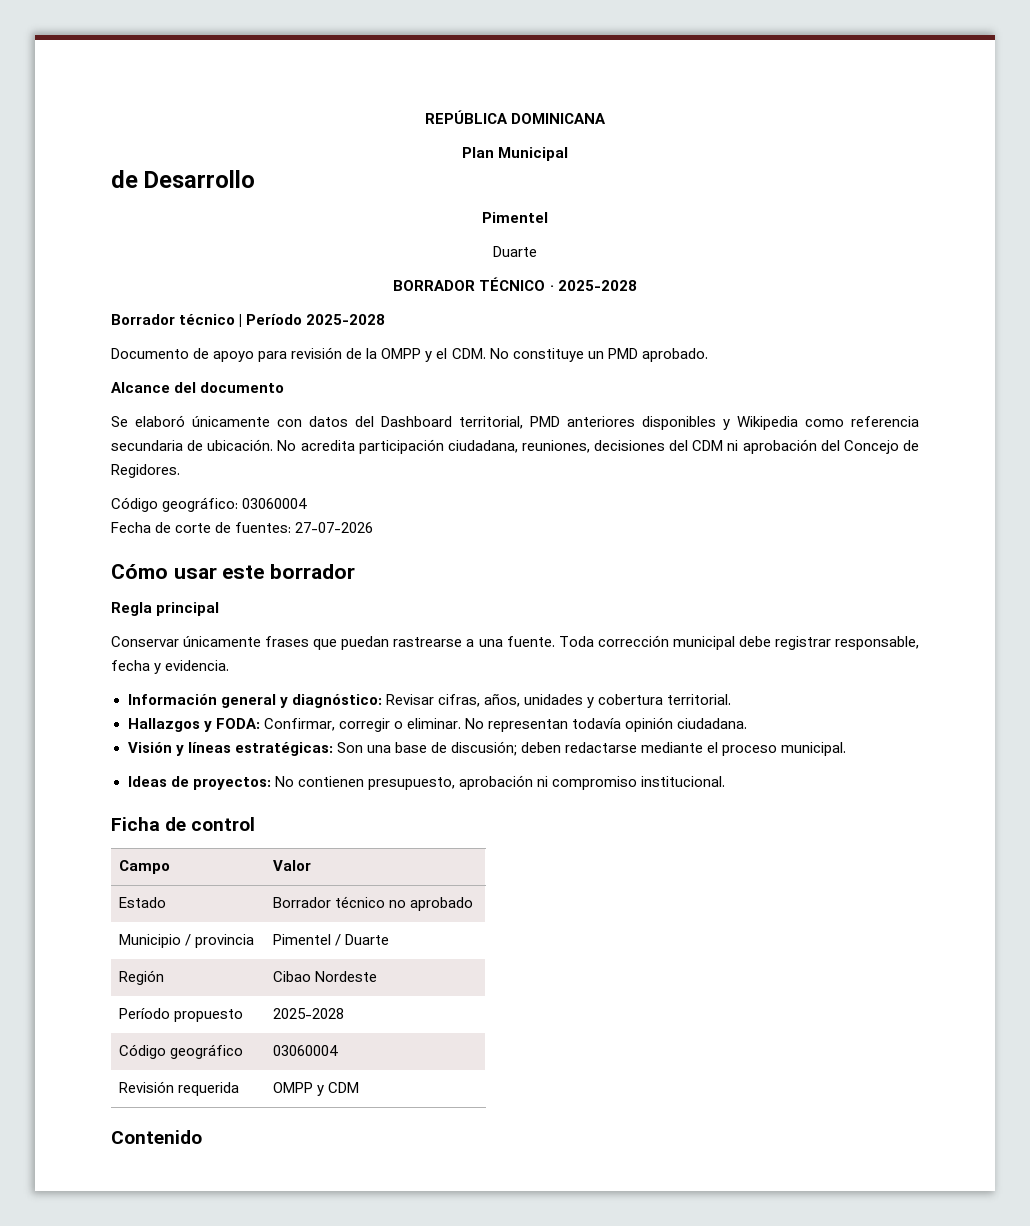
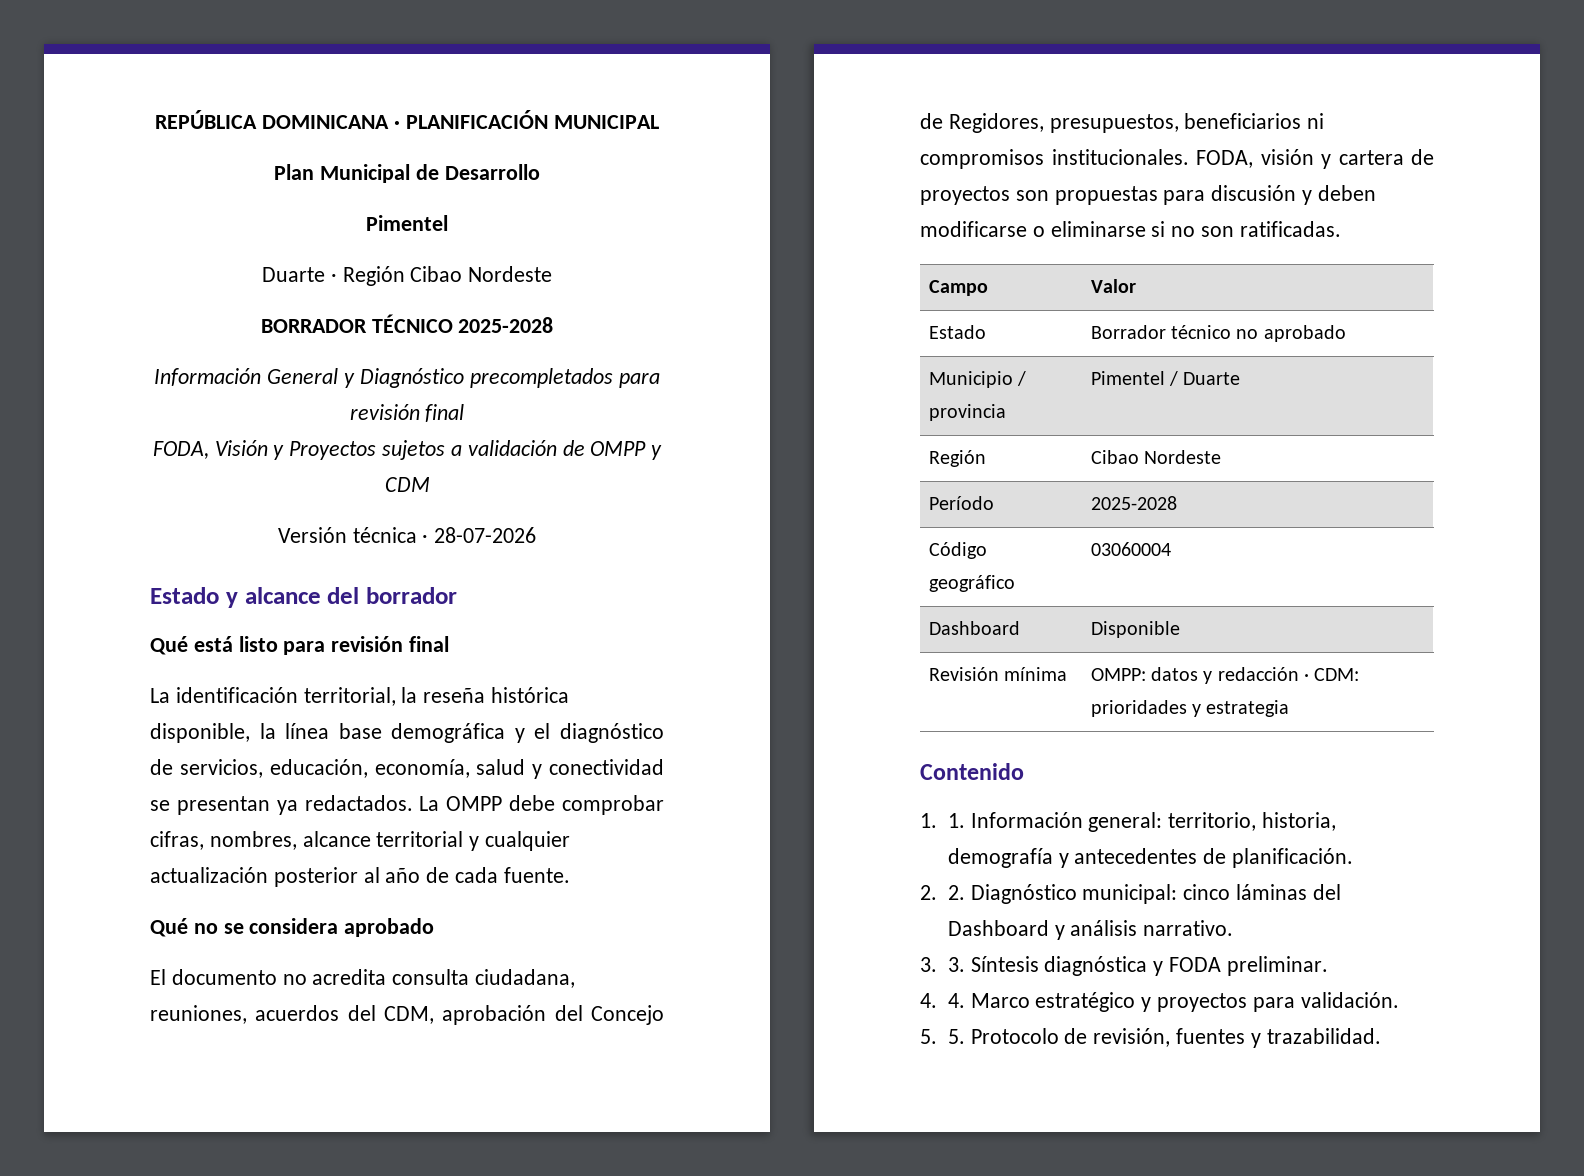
- REPÚBLICA DOMINICANA
+ REPÚBLICA DOMINICANA · PLANIFICACIÓN MUNICIPAL
- Plan Municipal
- de Desarrollo
+ Plan Municipal de Desarrollo
  Pimentel
- Duarte
+ Duarte · Región Cibao Nordeste
- BORRADOR TÉCNICO · 2025-2028
- Borrador técnico | Período 2025-2028
- Documento de apoyo para revisión de la OMPP y el CDM. No constituye un PMD aprobado.
- Alcance del documento
- Se elaboró únicamente con datos del Dashboard territorial, PMD anteriores disponibles y Wikipedia como referencia secundaria de ubicación. No acredita participación ciudadana, reuniones, decisiones del CDM ni aprobación del Concejo de Regidores.
- Código geográfico: 03060004
- Fecha de corte de fuentes: 27-07-2026
- Cómo usar este borrador
- Regla principal
- Conservar únicamente frases que puedan rastrearse a una fuente. Toda corrección municipal debe registrar responsable, fecha y evidencia.
- Información general y diagnóstico: Revisar cifras, años, unidades y cobertura territorial.
- Hallazgos y FODA: Confirmar, corregir o eliminar. No representan todavía opinión ciudadana.
- Visión y líneas estratégicas: Son una base de discusión; deben redactarse mediante el proceso municipal.
- Ideas de proyectos: No contienen presupuesto, aprobación ni compromiso institucional.
- Ficha de control
+ BORRADOR TÉCNICO 2025-2028
+ Información General y Diagnóstico precompletados para revisión final
+ FODA, Visión y Proyectos sujetos a validación de OMPP y CDM
+ Versión técnica · 28-07-2026
+ Estado y alcance del borrador
+ Qué está listo para revisión final
+ La identificación territorial, la reseña histórica disponible, la línea base demográfica y el diagnóstico de servicios, educación, economía, salud y conectividad se presentan ya redactados. La OMPP debe comprobar cifras, nombres, alcance territorial y cualquier actualización posterior al año de cada fuente.
+ Qué no se considera aprobado
+ El documento no acredita consulta ciudadana, reuniones, acuerdos del CDM, aprobación del Concejo de Regidores, presupuestos, beneficiarios ni compromisos institucionales. FODA, visión y cartera de proyectos son propuestas para discusión y deben modificarse o eliminarse si no son ratificadas.
- Período propuesto | 2025-2028
+ Período | 2025-2028
+ Dashboard | Disponible
- Revisión requerida | OMPP y CDM
+ Revisión mínima | OMPP: datos y redacción · CDM: prioridades y estrategia
  Contenido
+ 1. 1. Información general: territorio, historia, demografía y antecedentes de planificación.
+ 2. 2. Diagnóstico municipal: cinco láminas del Dashboard y análisis narrativo.
+ 3. 3. Síntesis diagnóstica y FODA preliminar.
+ 4. 4. Marco estratégico y proyectos para validación.
+ 5. 5. Protocolo de revisión, fuentes y trazabilidad.

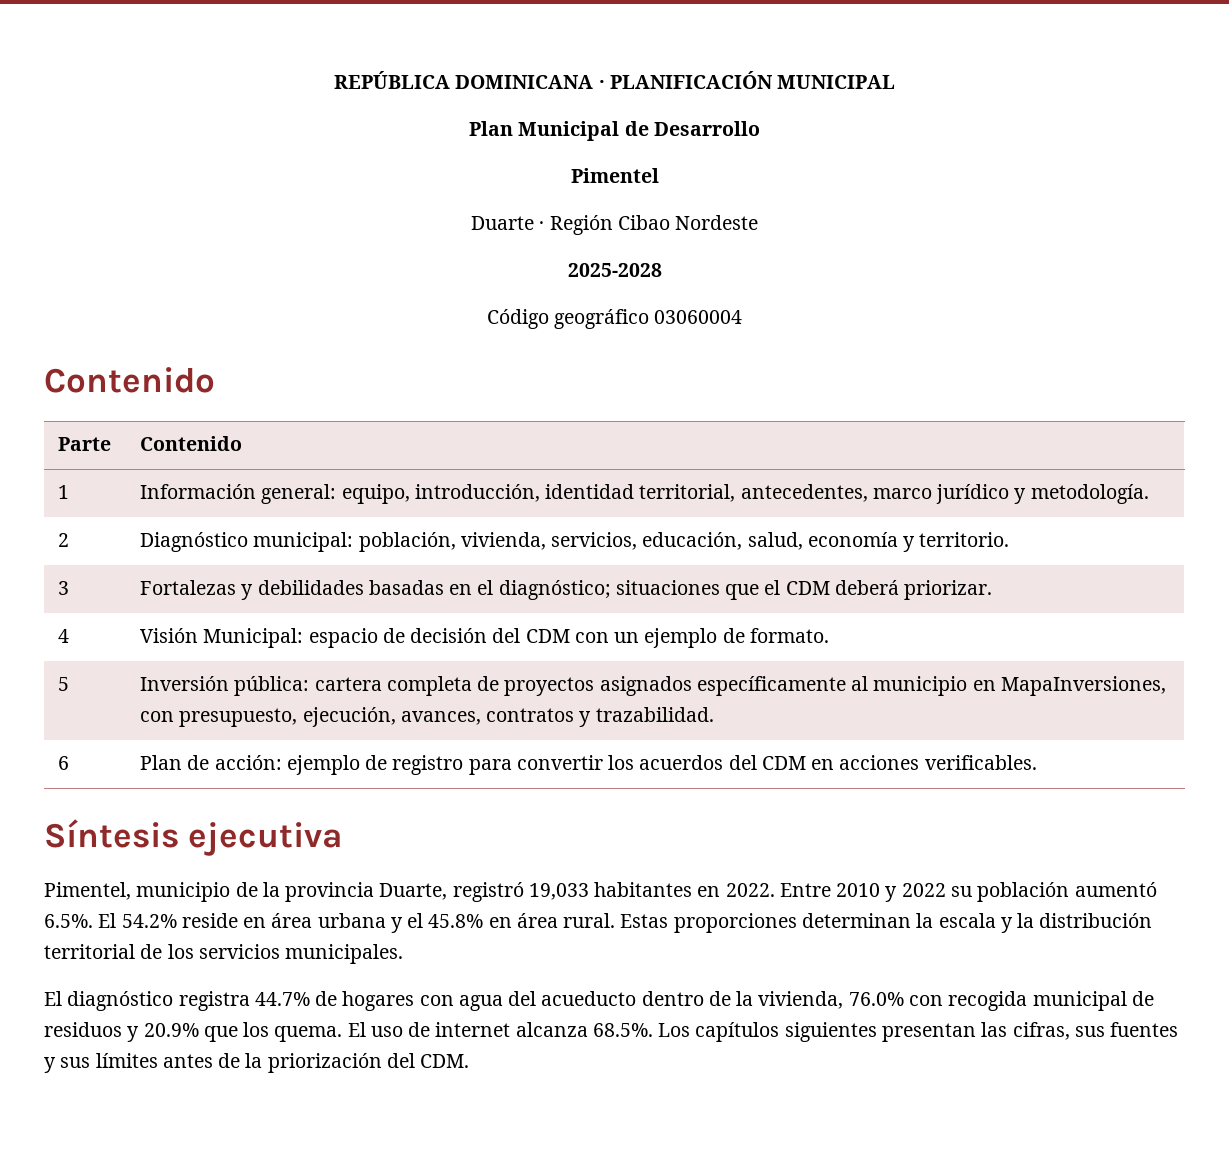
- BORRADOR TÉCNICO 2025-2028
- Información General y Diagnóstico precompletados para revisión final
- FODA, Visión y Proyectos sujetos a validación de OMPP y CDM
- Versión técnica · 28-07-2026
- Estado y alcance del borrador
- Qué está listo para revisión final
- La identificación territorial, la reseña histórica disponible, la línea base demográfica y el diagnóstico de servicios, educación, economía, salud y conectividad se presentan ya redactados. La OMPP debe comprobar cifras, nombres, alcance territorial y cualquier actualización posterior al año de cada fuente.
- Qué no se considera aprobado
- El documento no acredita consulta ciudadana, reuniones, acuerdos del CDM, aprobación del Concejo de Regidores, presupuestos, beneficiarios ni compromisos institucionales. FODA, visión y cartera de proyectos son propuestas para discusión y deben modificarse o eliminarse si no son ratificadas.
- Campo | Valor
- Estado | Borrador técnico no aprobado
- Municipio / provincia | Pimentel / Duarte
- Región | Cibao Nordeste
- Período | 2025-2028
- Código geográfico | 03060004
- Dashboard | Disponible
- Revisión mínima | OMPP: datos y redacción · CDM: prioridades y estrategia
+ 2025-2028
+ Código geográfico 03060004
  Contenido
- 1. 1. Información general: territorio, historia, demografía y antecedentes de planificación.
- 2. 2. Diagnóstico municipal: cinco láminas del Dashboard y análisis narrativo.
- 3. 3. Síntesis diagnóstica y FODA preliminar.
- 4. 4. Marco estratégico y proyectos para validación.
- 5. 5. Protocolo de revisión, fuentes y trazabilidad.
+ Parte | Contenido
+ 1 | Información general: equipo, introducción, identidad territorial, antecedentes, marco jurídico y metodología.
+ 2 | Diagnóstico municipal: población, vivienda, servicios, educación, salud, economía y territorio.
+ 3 | Fortalezas y debilidades basadas en el diagnóstico; situaciones que el CDM deberá priorizar.
+ 4 | Visión Municipal: espacio de decisión del CDM con un ejemplo de formato.
+ 5 | Inversión pública: cartera completa de proyectos asignados específicamente al municipio en MapaInversiones, con presupuesto, ejecución, avances, contratos y trazabilidad.
+ 6 | Plan de acción: ejemplo de registro para convertir los acuerdos del CDM en acciones verificables.
+ Síntesis ejecutiva
+ Pimentel, municipio de la provincia Duarte, registró 19,033 habitantes en 2022. Entre 2010 y 2022 su población aumentó 6.5%. El 54.2% reside en área urbana y el 45.8% en área rural. Estas proporciones determinan la escala y la distribución territorial de los servicios municipales.
+ El diagnóstico registra 44.7% de hogares con agua del acueducto dentro de la vivienda, 76.0% con recogida municipal de residuos y 20.9% que los quema. El uso de internet alcanza 68.5%. Los capítulos siguientes presentan las cifras, sus fuentes y sus límites antes de la priorización del CDM.

